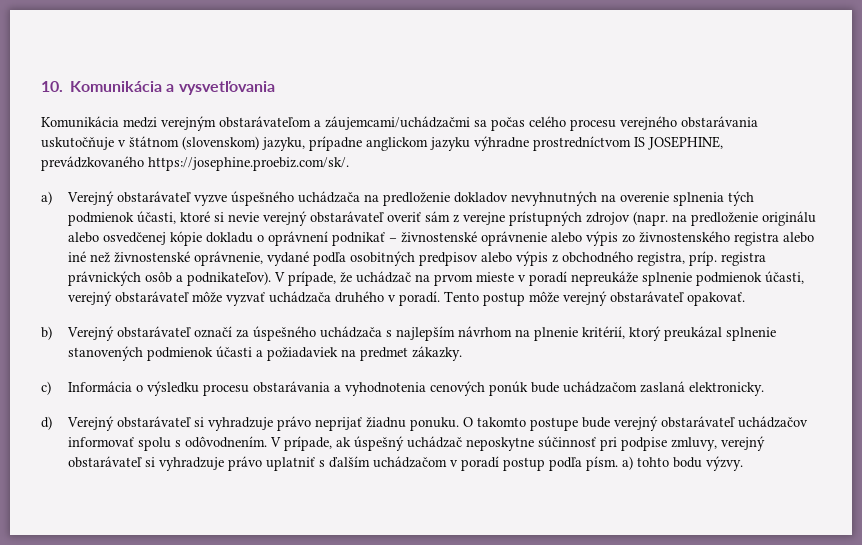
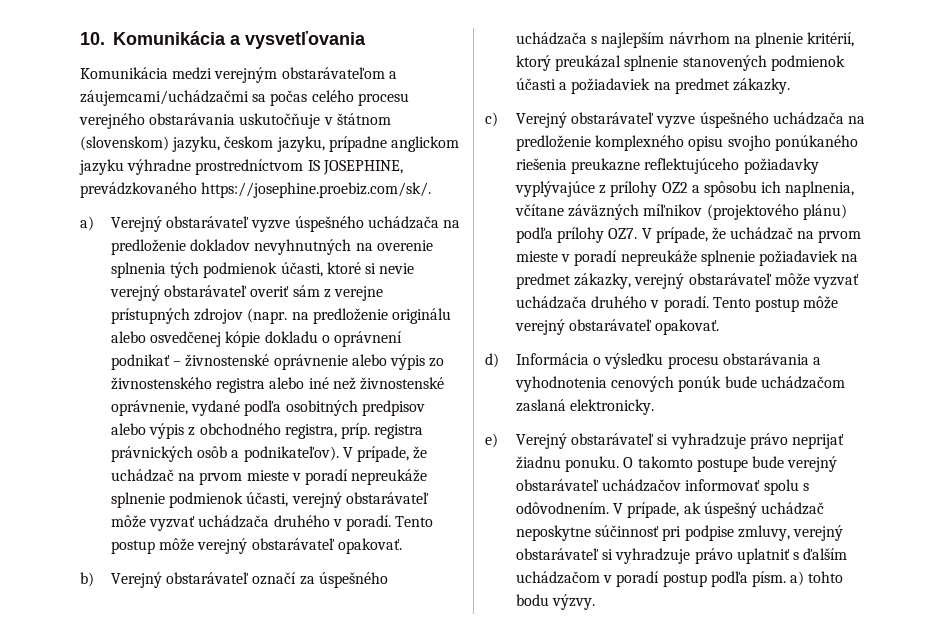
- Komunikácia medzi verejným obstarávateľom a záujemcami/uchádzačmi sa počas celého procesu verejného obstarávania uskutočňuje v štátnom (slovenskom) jazyku, prípadne anglickom jazyku výhradne prostredníctvom IS JOSEPHINE, prevádzkovaného https://josephine.proebiz.com/sk/.
+ Komunikácia medzi verejným obstarávateľom a záujemcami/uchádzačmi sa počas celého procesu verejného obstarávania uskutočňuje v štátnom (slovenskom) jazyku, českom jazyku, prípadne anglickom jazyku výhradne prostredníctvom IS JOSEPHINE, prevádzkovaného https://josephine.proebiz.com/sk/.
- c) Informácia o výsledku procesu obstarávania a vyhodnotenia cenových ponúk bude uchádzačom zaslaná elektronicky.
+ c) Verejný obstarávateľ vyzve úspešného uchádzača na predloženie komplexného opisu svojho ponúkaného riešenia preukazne reflektujúceho požiadavky vyplývajúce z prílohy OZ2 a spôsobu ich naplnenia, včítane záväzných míľnikov (projektového plánu) podľa prílohy OZ7. V prípade, že uchádzač na prvom mieste v poradí nepreukáže splnenie požiadaviek na predmet zákazky, verejný obstarávateľ môže vyzvať uchádzača druhého v poradí. Tento postup môže verejný obstarávateľ opakovať.
+ d) Informácia o výsledku procesu obstarávania a vyhodnotenia cenových ponúk bude uchádzačom zaslaná elektronicky.
- d) Verejný obstarávateľ si vyhradzuje právo neprijať žiadnu ponuku.
+ e) Verejný obstarávateľ si vyhradzuje právo neprijať žiadnu ponuku.

